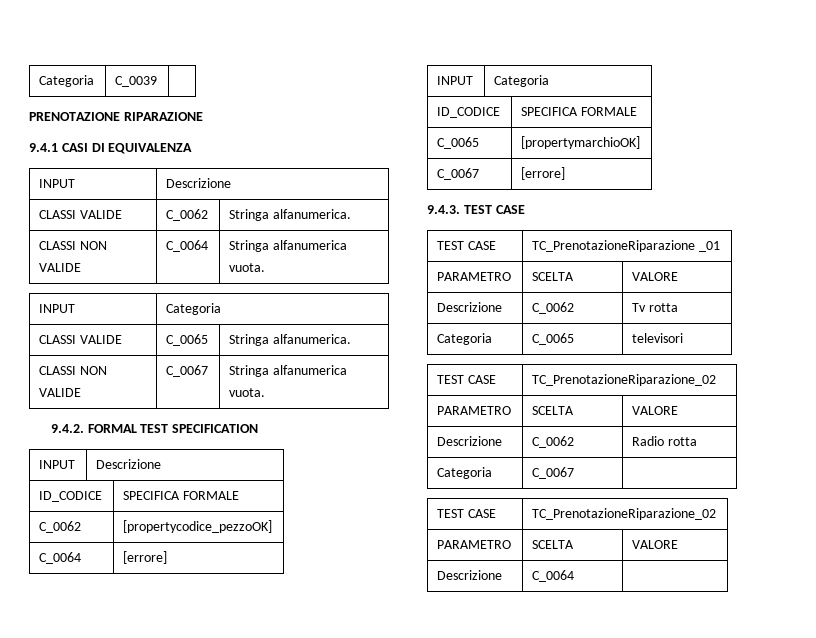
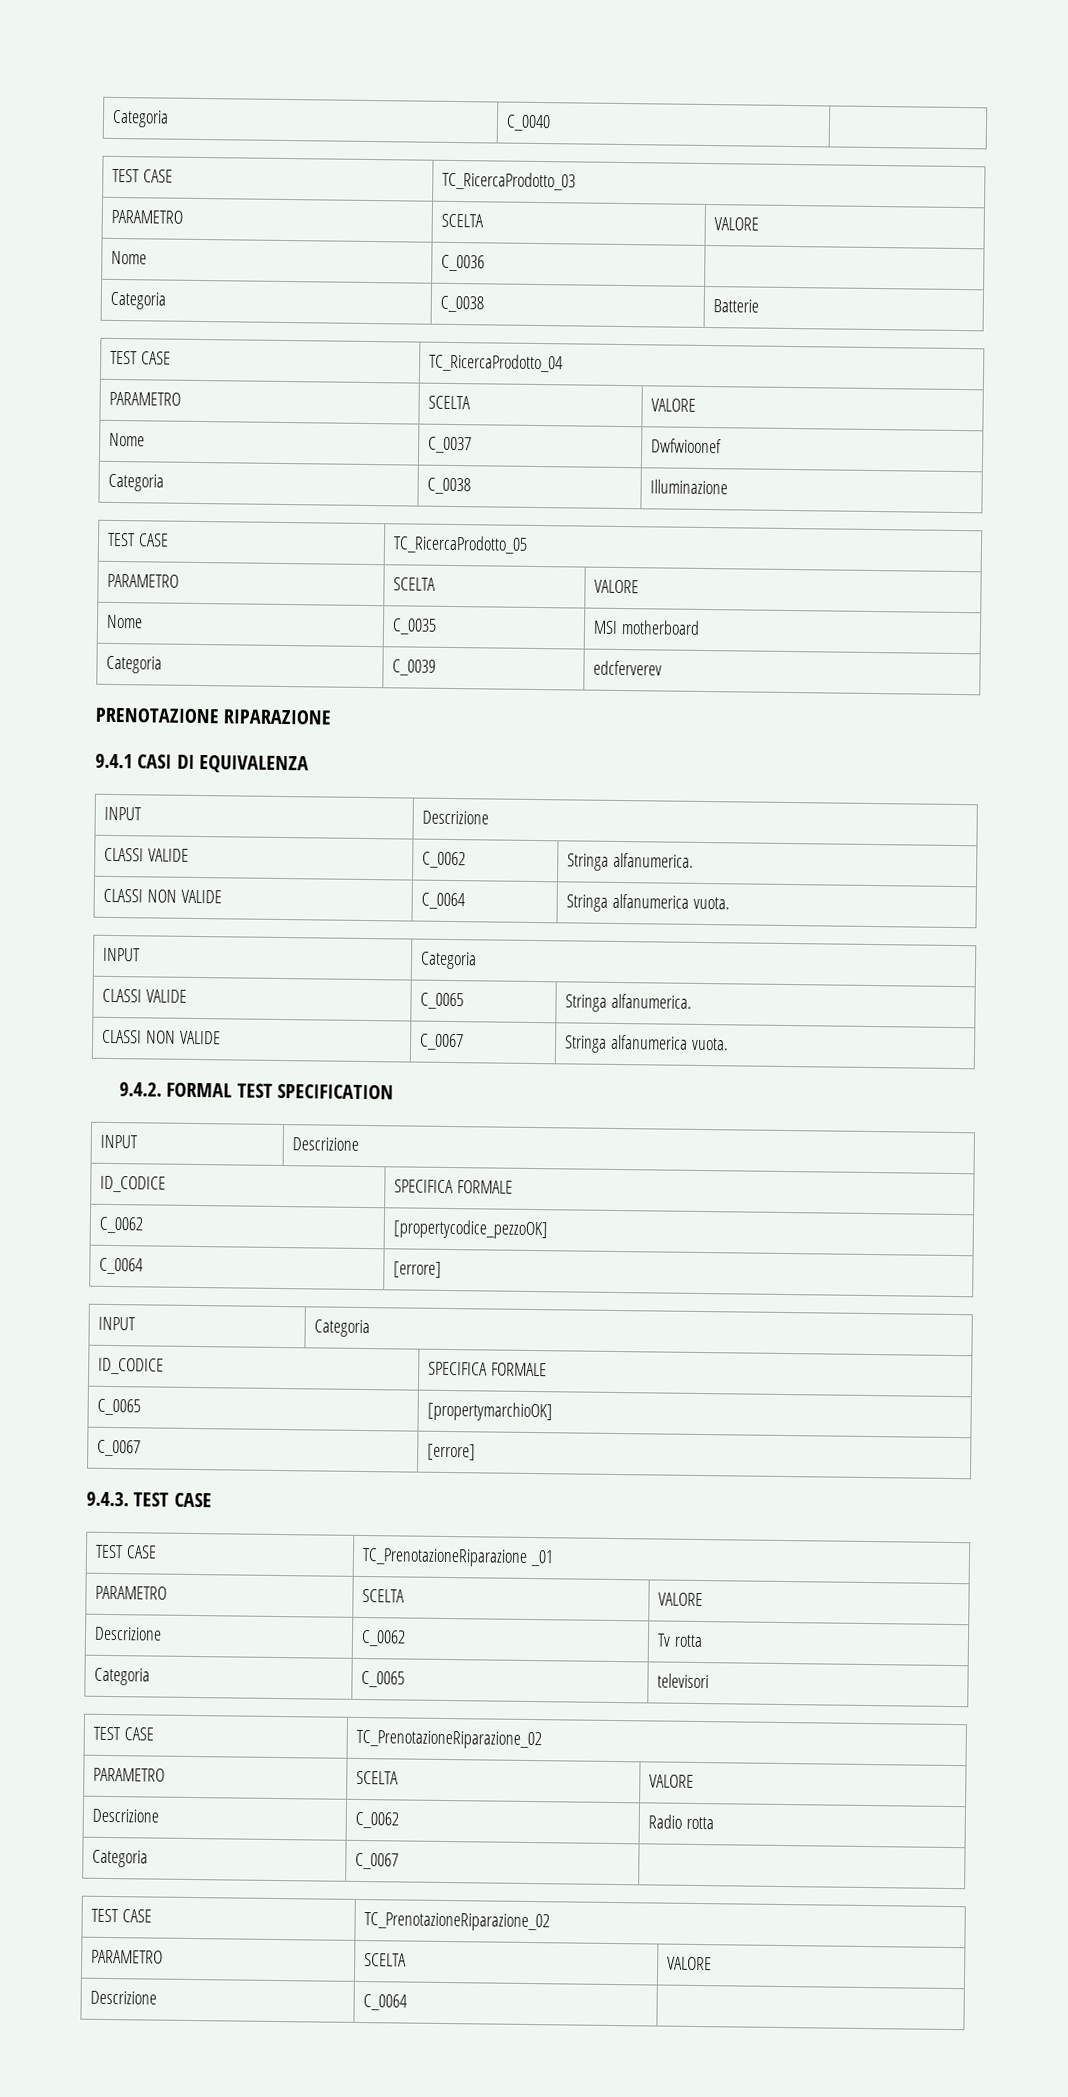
- Categoria | C_0039 |
+ Categoria | C_0040 |
+ TEST CASE | TC_RicercaProdotto_03
+ PARAMETRO | SCELTA | VALORE
+ Nome | C_0036 |
+ Categoria | C_0038 | Batterie
+ TEST CASE | TC_RicercaProdotto_04
+ PARAMETRO | SCELTA | VALORE
+ Nome | C_0037 | Dwfwioonef
+ Categoria | C_0038 | Illuminazione
+ TEST CASE | TC_RicercaProdotto_05
+ PARAMETRO | SCELTA | VALORE
+ Nome | C_0035 | MSI motherboard
+ Categoria | C_0039 | edcferverev

